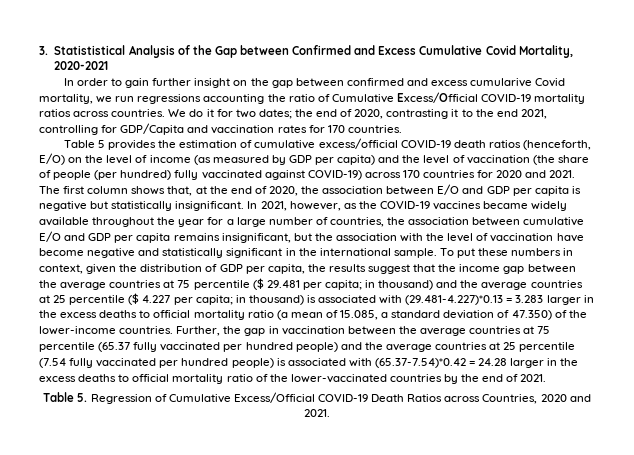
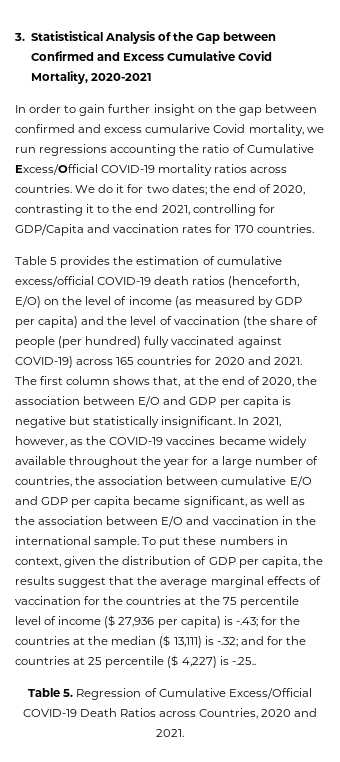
- Table 5 provides the estimation of cumulative excess/official COVID-19 death ratios (henceforth, E/O) on the level of income (as measured by GDP per capita) and the level of vaccination (the share of people (per hundred) fully vaccinated against COVID-19) across 170 countries for 2020 and 2021.
+ Table 5 provides the estimation of cumulative excess/official COVID-19 death ratios (henceforth, E/O) on the level of income (as measured by GDP per capita) and the level of vaccination (the share of people (per hundred) fully vaccinated against COVID-19) across 165 countries for 2020 and 2021.
- In 2021, however, as the COVID-19 vaccines became widely available throughout the year for a large number of countries, the association between cumulative E/O and GDP per capita remains insignificant, but the association with the level of vaccination have become negative and statistically significant in the international sample.
+ In 2021, however, as the COVID-19 vaccines became widely available throughout the year for a large number of countries, the association between cumulative E/O and GDP per capita became significant, as well as the association between E/O and vaccination in the international sample.
- To put these numbers in context, given the distribution of GDP per capita, the results suggest that the income gap between the average countries at 75 percentile ($ 29.481 per capita; in thousand) and the average countries at 25 percentile ($ 4.227 per capita; in thousand) is associated with (29.481-4.227)*0.13 = 3.283 larger in the excess deaths to official mortality ratio (a mean of 15.085, a standard deviation of 47.350) of the lower-income countries. Further, the gap in vaccination between the average countries at 75 percentile (65.37 fully vaccinated per hundred people) and the average countries at 25 percentile (7.54 fully vaccinated per hundred people) is associated with (65.37-7.54)*0.42 = 24.28 larger in the excess deaths to official mortality ratio of the lower-vaccinated countries by the end of 2021.
+ To put these numbers in context, given the distribution of GDP per capita, the results suggest that the average marginal effects of vaccination for the countries at the 75 percentile level of income ($ 27,936 per capita) is -.43; for the countries at the median ($ 13,111) is -.32; and for the countries at 25 percentile ($ 4,227) is -.25..

